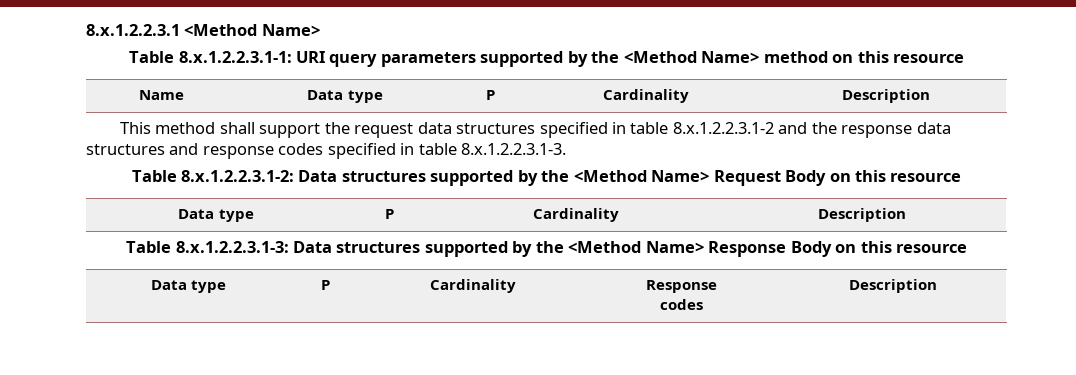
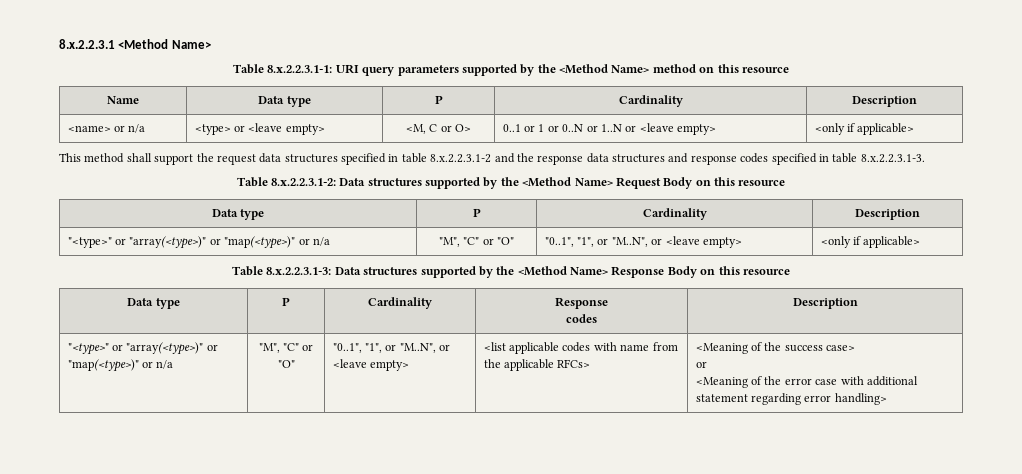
- 8.x.1.2.2.3.1 <Method Name>
+ 8.x.2.2.3.1 <Method Name>
- Table 8.x.1.2.2.3.1-1: URI query parameters supported by the <Method Name> method on this resource
+ Table 8.x.2.2.3.1-1: URI query parameters supported by the <Method Name> method on this resource
+ <name> or n/a | <type> or <leave empty> | <M, C or O> | 0..1 or 1 or 0..N or 1..N or <leave empty> | <only if applicable>
- This method shall support the request data structures specified in table 8.x.1.2.2.3.1-2 and the response data structures and response codes specified in table 8.x.1.2.2.3.1-3.
- Table 8.x.1.2.2.3.1-2: Data structures supported by the <Method Name> Request Body on this resource
+ This method shall support the request data structures specified in table 8.x.2.2.3.1-2 and the response data structures and response codes specified in table 8.x.2.2.3.1-3.
+ Table 8.x.2.2.3.1-2: Data structures supported by the <Method Name> Request Body on this resource
- Table 8.x.1.2.2.3.1-3: Data structures supported by the <Method Name> Response Body on this resource
+ "<type>" or "array(<type>)" or "map(<type>)" or n/a | "M", "C" or "O" | "0..1", "1", or "M..N", or <leave empty> | <only if applicable>
+ Table 8.x.2.2.3.1-3: Data structures supported by the <Method Name> Response Body on this resource
+ "<type>" or "array(<type>)" or "map(<type>)" or n/a | "M", "C" or "O" | "0..1", "1", or "M..N", or <leave empty> | <list applicable codes with name from the applicable RFCs> | <Meaning of the success case>
+ or
+ <Meaning of the error case with additional statement regarding error handling>

